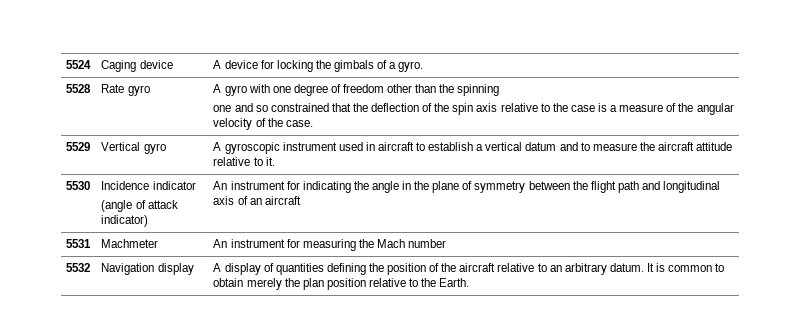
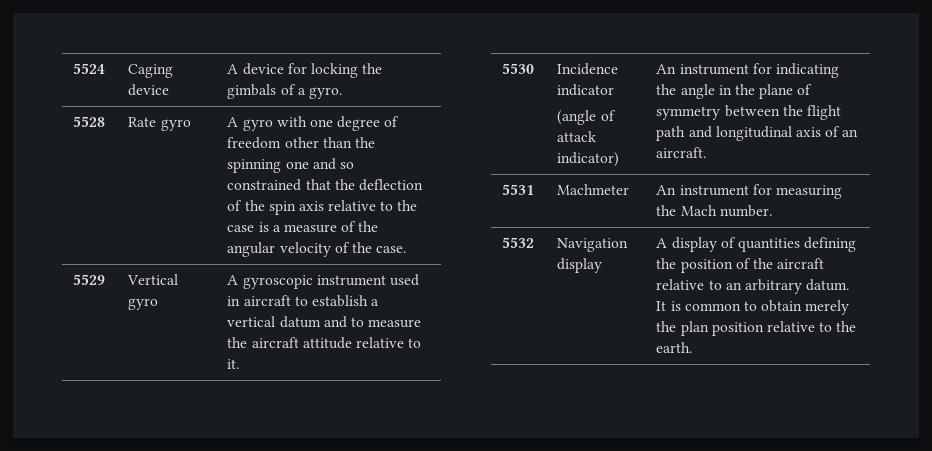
- 5528 | Rate gyro | A gyro with one degree of freedom other than the spinning
- one and so constrained that the deflection of the spin axis relative to the case is a measure of the angular velocity of the case.
+ 5528 | Rate gyro | A gyro with one degree of freedom other than the spinning one and so constrained that the deflection of the spin axis relative to the case is a measure of the angular velocity of the case.
  5530 | Incidence indicator
- (angle of attack indicator) | An instrument for indicating the angle in the plane of symmetry between the flight path and longitudinal axis of an aircraft
+ (angle of attack indicator) | An instrument for indicating the angle in the plane of symmetry between the flight path and longitudinal axis of an aircraft.
- 5531 | Machmeter | An instrument for measuring the Mach number
+ 5531 | Machmeter | An instrument for measuring the Mach number.
- 5532 | Navigation display | A display of quantities defining the position of the aircraft relative to an arbitrary datum. It is common to obtain merely the plan position relative to the Earth.
+ 5532 | Navigation display | A display of quantities defining the position of the aircraft relative to an arbitrary datum. It is common to obtain merely the plan position relative to the earth.

